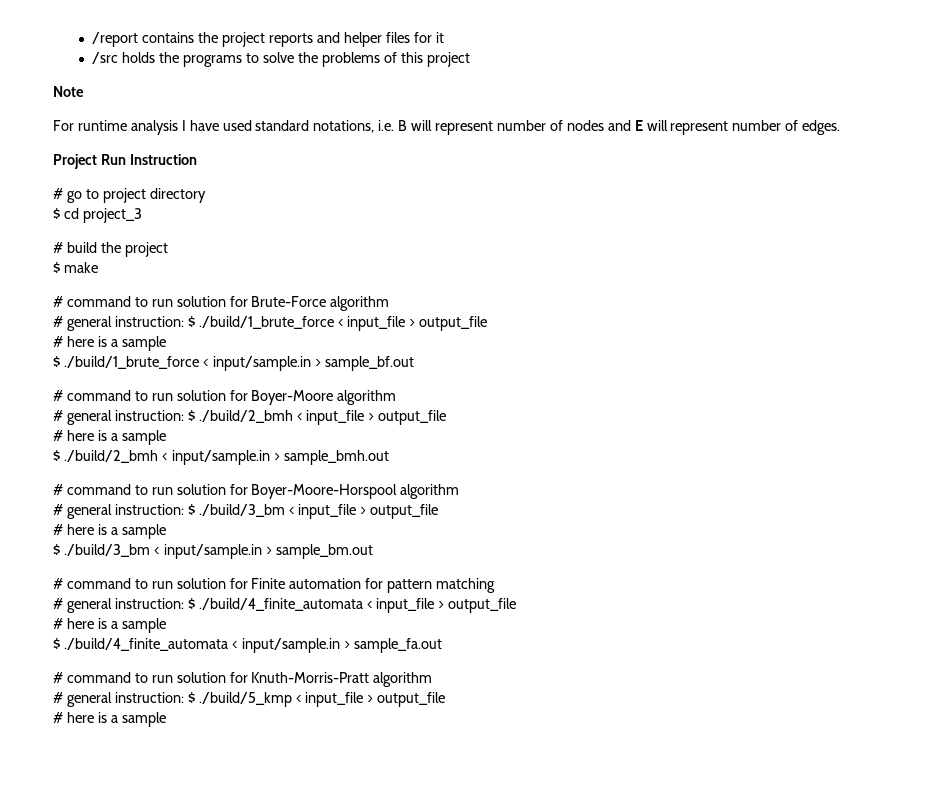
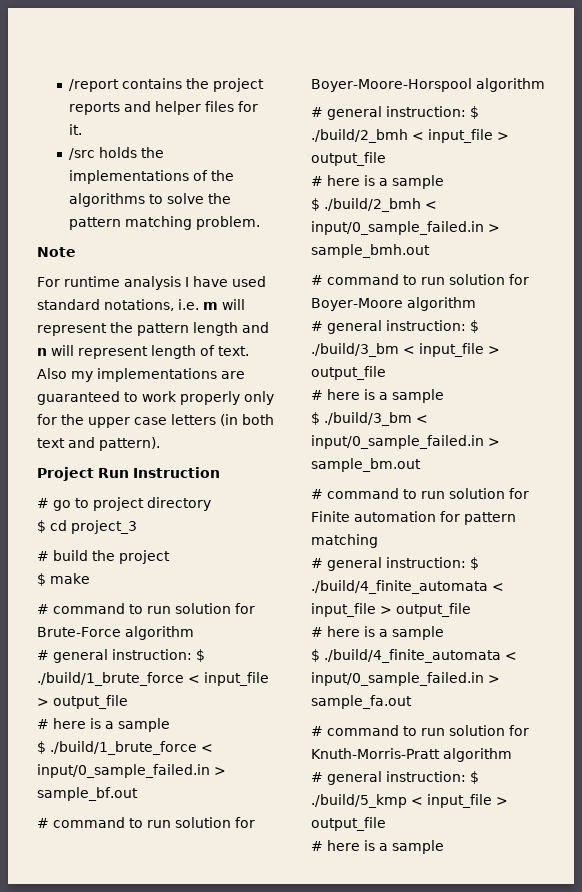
- /report contains the project reports and helper files for it
+ /report contains the project reports and helper files for it.
- /src holds the programs to solve the problems of this project
+ /src holds the implementations of the algorithms to solve the pattern matching problem.
- For runtime analysis I have used standard notations, i.e. B will represent number of nodes and E will represent number of edges.
+ For runtime analysis I have used standard notations, i.e. m will represent the pattern length and n will represent length of text. Also my implementations are guaranteed to work properly only for the upper case letters (in both text and pattern).
- $ ./build/1_brute_force < input/sample.in > sample_bf.out
+ $ ./build/1_brute_force < input/0_sample_failed.in > sample_bf.out
- # command to run solution for Boyer-Moore algorithm
+ # command to run solution for Boyer-Moore-Horspool algorithm
- $ ./build/2_bmh < input/sample.in > sample_bmh.out
+ $ ./build/2_bmh < input/0_sample_failed.in > sample_bmh.out
- # command to run solution for Boyer-Moore-Horspool algorithm
+ # command to run solution for Boyer-Moore algorithm
- $ ./build/3_bm < input/sample.in > sample_bm.out
+ $ ./build/3_bm < input/0_sample_failed.in > sample_bm.out
- $ ./build/4_finite_automata < input/sample.in > sample_fa.out
+ $ ./build/4_finite_automata < input/0_sample_failed.in > sample_fa.out

